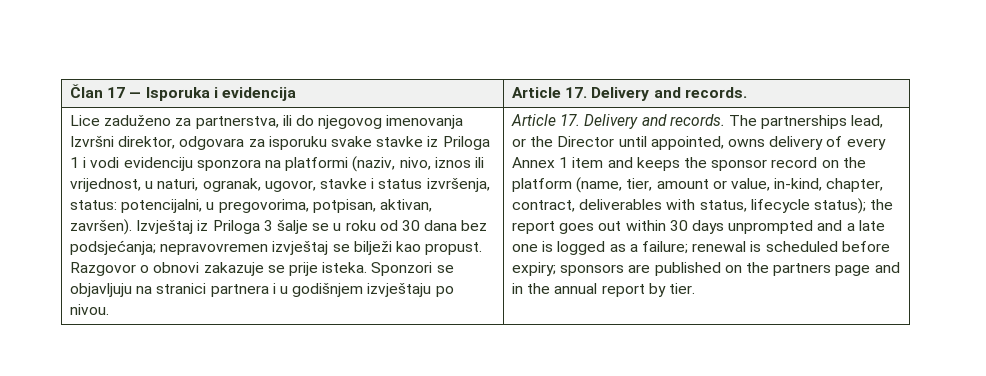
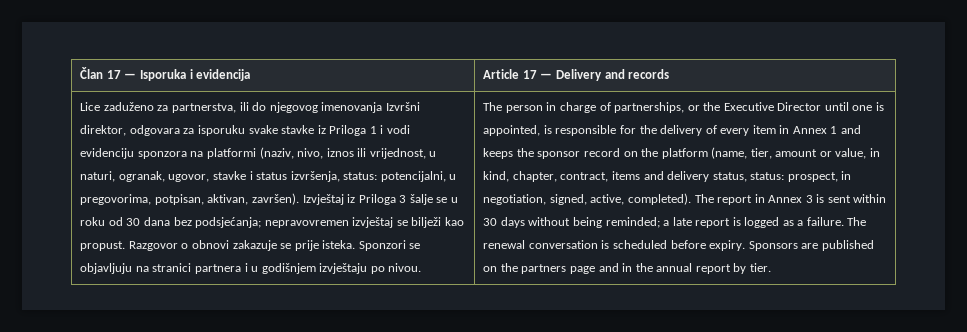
- Član 17 — Isporuka i evidencija | Article 17. Delivery and records.
+ Član 17 — Isporuka i evidencija | Article 17 — Delivery and records
- Article 17. Delivery and records. The partnerships lead, or the Director until appointed, owns delivery of every Annex 1 item and keeps the sponsor record on the platform (name, tier, amount or value, in-kind, chapter, contract, deliverables with status, lifecycle status); the report goes out within 30 days unprompted and a late one is logged as a failure; renewal is scheduled before expiry; sponsors are published on the partners page and in the annual report by tier.
+ The person in charge of partnerships, or the Executive Director until one is appointed, is responsible for the delivery of every item in Annex 1 and keeps the sponsor record on the platform (name, tier, amount or value, in kind, chapter, contract, items and delivery status, status: prospect, in negotiation, signed, active, completed). The report in Annex 3 is sent within 30 days without being reminded; a late report is logged as a failure. The renewal conversation is scheduled before expiry. Sponsors are published on the partners page and in the annual report by tier.

